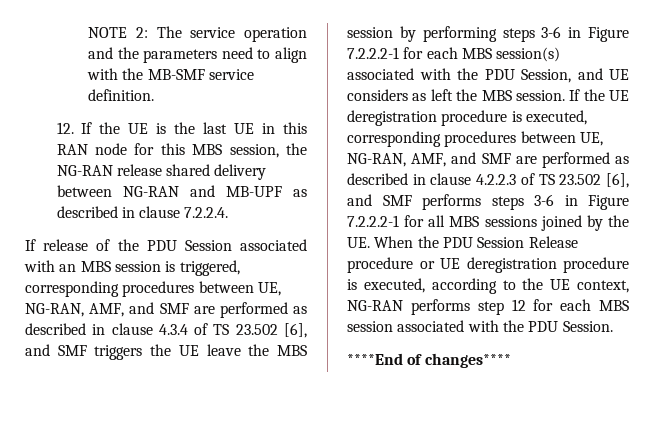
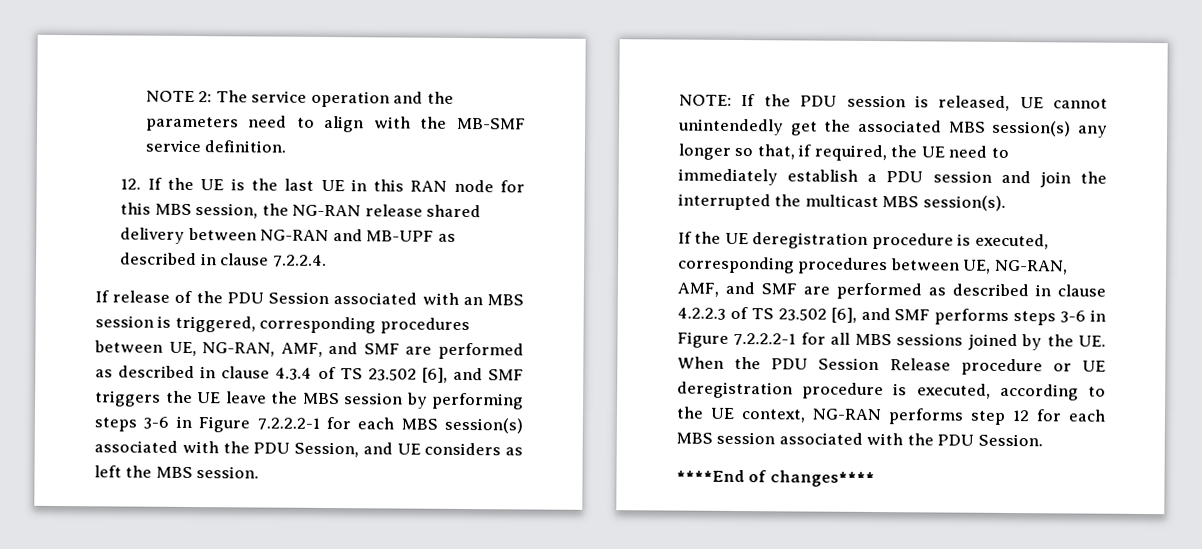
- If release of the PDU Session associated with an MBS session is triggered, corresponding procedures between UE, NG-RAN, AMF, and SMF are performed as described in clause 4.3.4 of TS 23.502 [6], and SMF triggers the UE leave the MBS session by performing steps 3-6 in Figure 7.2.2.2-1 for each MBS session(s) associated with the PDU Session, and UE considers as left the MBS session. If the UE deregistration procedure is executed, corresponding procedures between UE, NG-RAN, AMF, and SMF are performed as described in clause 4.2.2.3 of TS 23.502 [6], and SMF performs steps 3-6 in Figure 7.2.2.2-1 for all MBS sessions joined by the UE. When the PDU Session Release procedure or UE deregistration procedure is executed, according to the UE context, NG-RAN performs step 12 for each MBS session associated with the PDU Session.
+ If release of the PDU Session associated with an MBS session is triggered, corresponding procedures between UE, NG-RAN, AMF, and SMF are performed as described in clause 4.3.4 of TS 23.502 [6], and SMF triggers the UE leave the MBS session by performing steps 3-6 in Figure 7.2.2.2-1 for each MBS session(s) associated with the PDU Session, and UE considers as left the MBS session.
+ NOTE: If the PDU session is released, UE cannot unintendedly get the associated MBS session(s) any longer so that, if required, the UE need to immediately establish a PDU session and join the interrupted the multicast MBS session(s).
+ If the UE deregistration procedure is executed, corresponding procedures between UE, NG-RAN, AMF, and SMF are performed as described in clause 4.2.2.3 of TS 23.502 [6], and SMF performs steps 3-6 in Figure 7.2.2.2-1 for all MBS sessions joined by the UE. When the PDU Session Release procedure or UE deregistration procedure is executed, according to the UE context, NG-RAN performs step 12 for each MBS session associated with the PDU Session.

